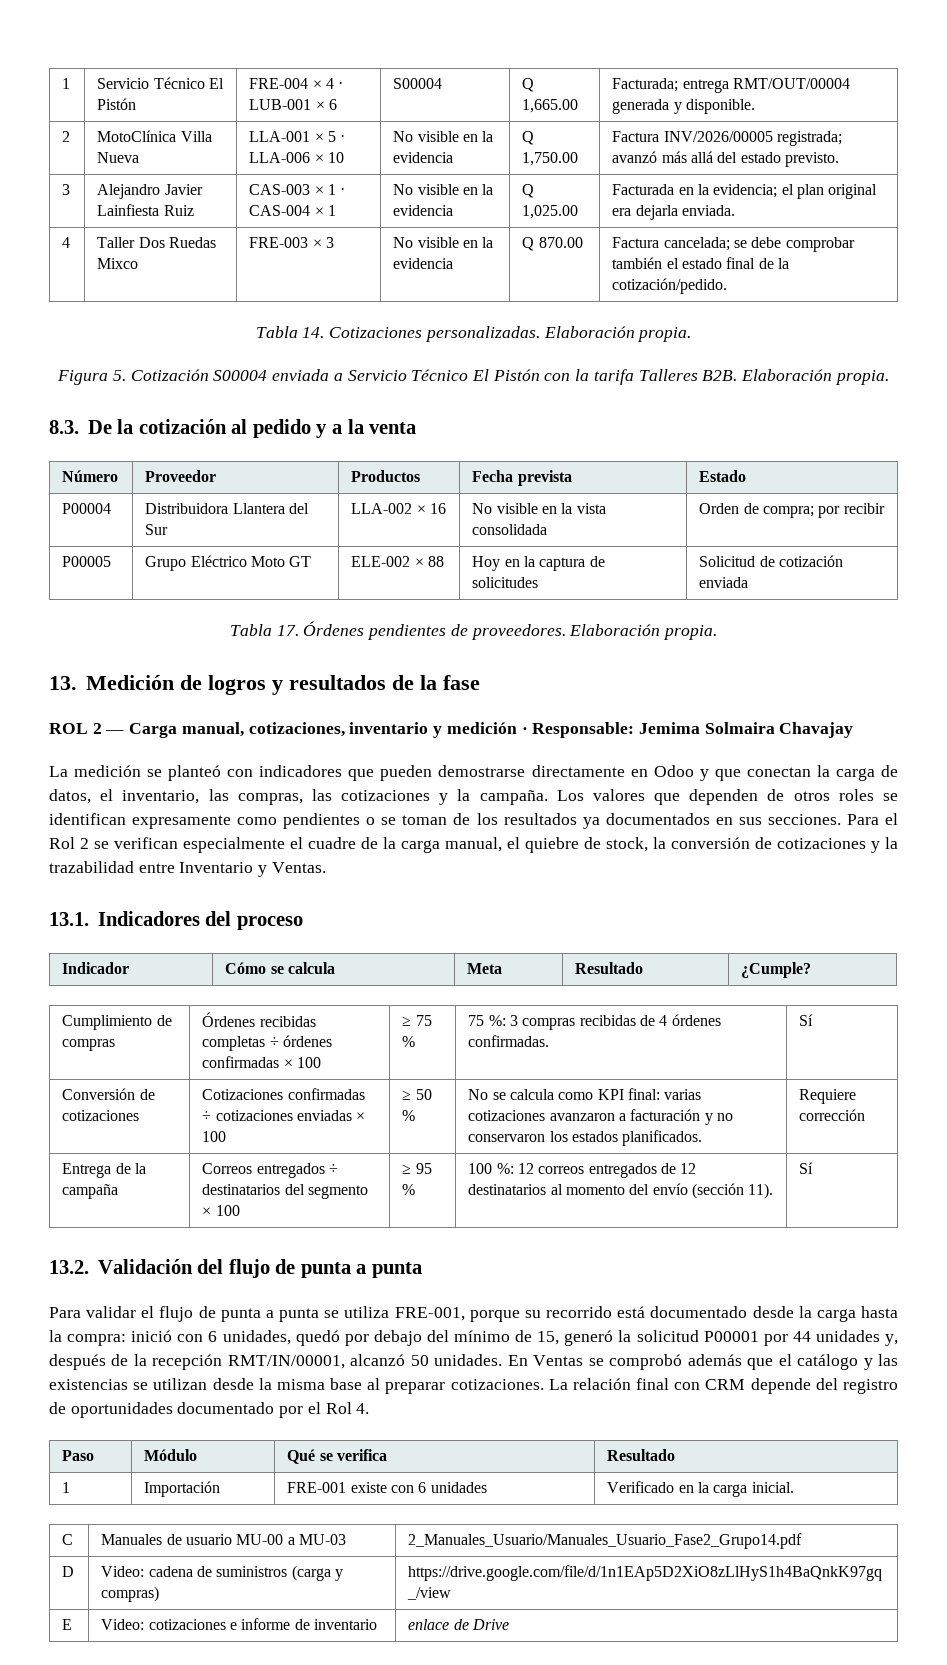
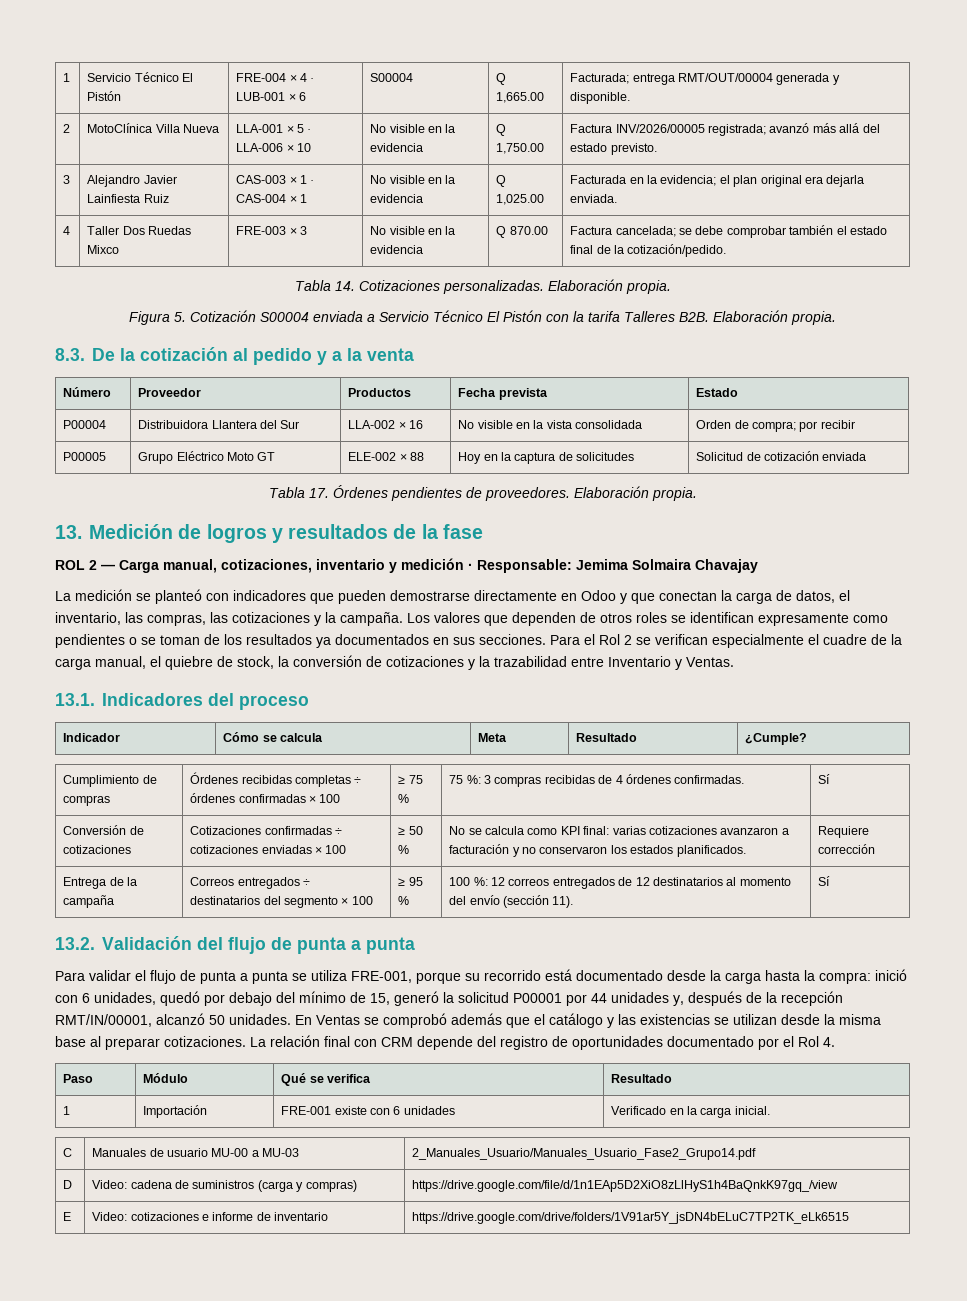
- E | Video: cotizaciones e informe de inventario | enlace de Drive
+ E | Video: cotizaciones e informe de inventario | https://drive.google.com/drive/folders/1V91ar5Y_jsDN4bELuC7TP2TK_eLk6515

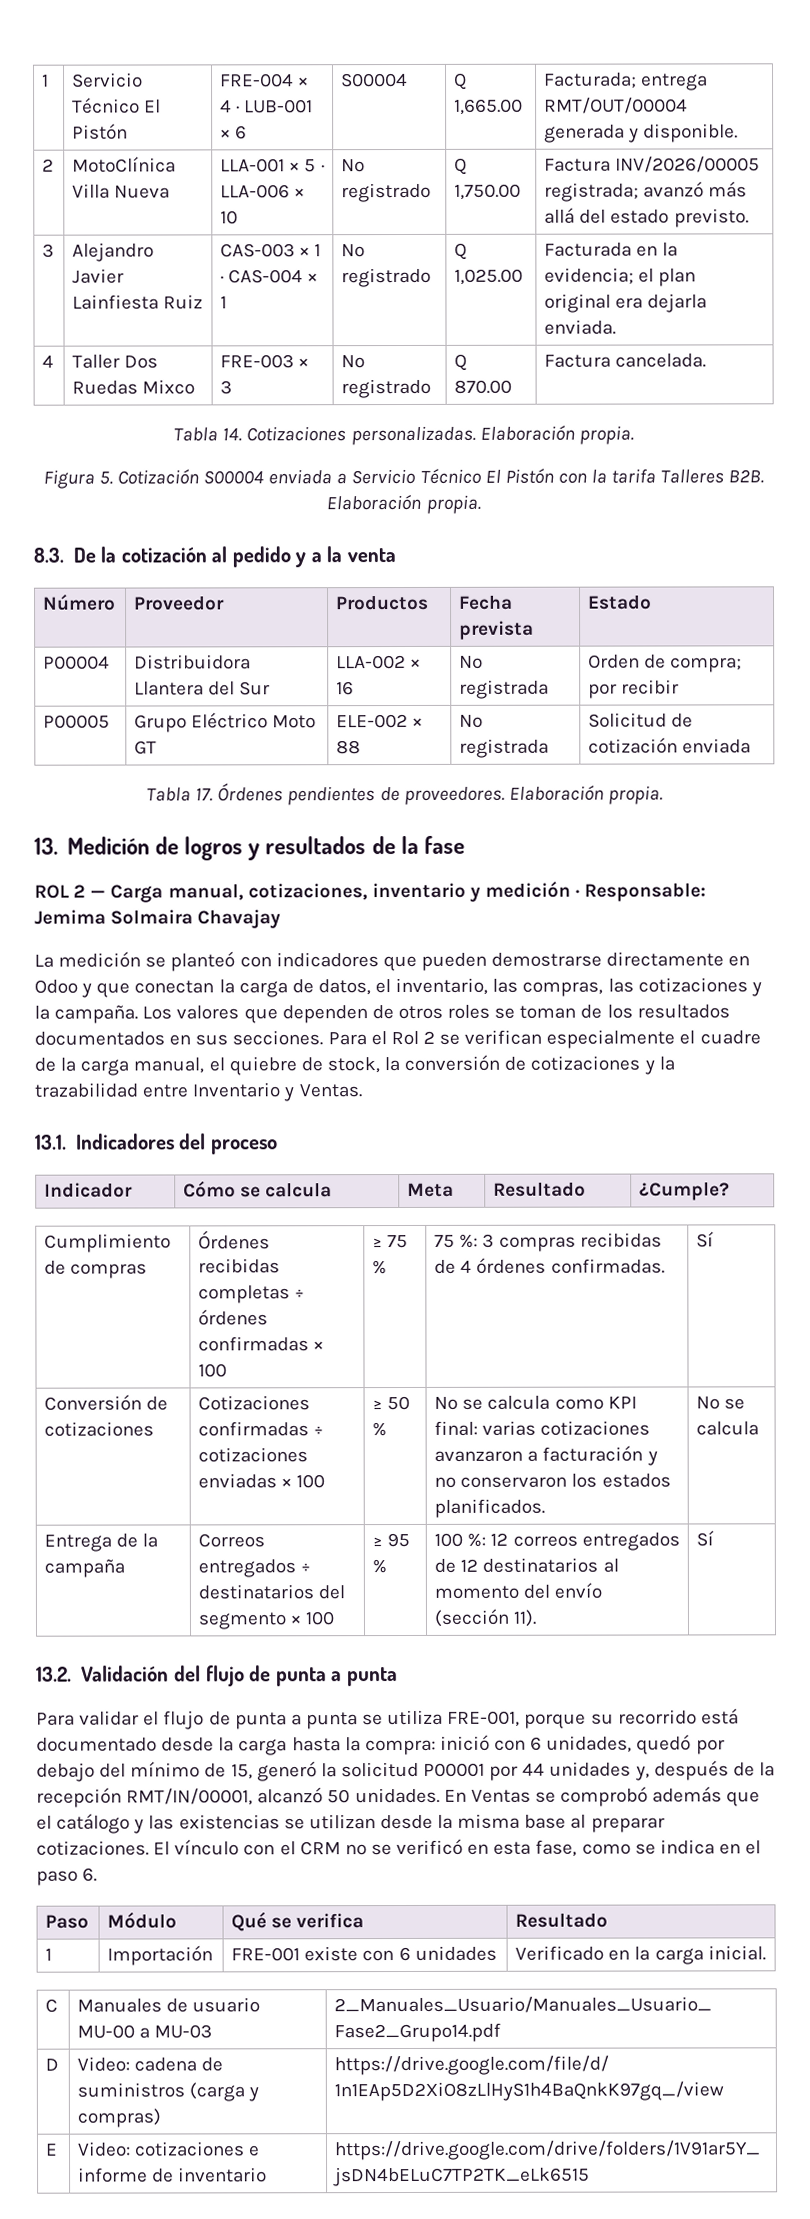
- 2 | MotoClínica Villa Nueva | LLA-001 × 5 · LLA-006 × 10 | No visible en la evidencia | Q 1,750.00 | Factura INV/2026/00005 registrada; avanzó más allá del estado previsto.
+ 2 | MotoClínica Villa Nueva | LLA-001 × 5 · LLA-006 × 10 | No registrado | Q 1,750.00 | Factura INV/2026/00005 registrada; avanzó más allá del estado previsto.
- 3 | Alejandro Javier Lainfiesta Ruiz | CAS-003 × 1 · CAS-004 × 1 | No visible en la evidencia | Q 1,025.00 | Facturada en la evidencia; el plan original era dejarla enviada.
+ 3 | Alejandro Javier Lainfiesta Ruiz | CAS-003 × 1 · CAS-004 × 1 | No registrado | Q 1,025.00 | Facturada en la evidencia; el plan original era dejarla enviada.
- 4 | Taller Dos Ruedas Mixco | FRE-003 × 3 | No visible en la evidencia | Q 870.00 | Factura cancelada; se debe comprobar también el estado final de la cotización/pedido.
+ 4 | Taller Dos Ruedas Mixco | FRE-003 × 3 | No registrado | Q 870.00 | Factura cancelada.
- P00004 | Distribuidora Llantera del Sur | LLA-002 × 16 | No visible en la vista consolidada | Orden de compra; por recibir
+ P00004 | Distribuidora Llantera del Sur | LLA-002 × 16 | No registrada | Orden de compra; por recibir
- P00005 | Grupo Eléctrico Moto GT | ELE-002 × 88 | Hoy en la captura de solicitudes | Solicitud de cotización enviada
+ P00005 | Grupo Eléctrico Moto GT | ELE-002 × 88 | No registrada | Solicitud de cotización enviada
- Los valores que dependen de otros roles se identifican expresamente como pendientes o se toman de los resultados ya documentados en sus secciones.
+ Los valores que dependen de otros roles se toman de los resultados documentados en sus secciones.
- Conversión de cotizaciones | Cotizaciones confirmadas ÷ cotizaciones enviadas × 100 | ≥ 50 % | No se calcula como KPI final: varias cotizaciones avanzaron a facturación y no conservaron los estados planificados. | Requiere corrección
+ Conversión de cotizaciones | Cotizaciones confirmadas ÷ cotizaciones enviadas × 100 | ≥ 50 % | No se calcula como KPI final: varias cotizaciones avanzaron a facturación y no conservaron los estados planificados. | No se calcula
- La relación final con CRM depende del registro de oportunidades documentado por el Rol 4.
+ El vínculo con el CRM no se verificó en esta fase, como se indica en el paso 6.

